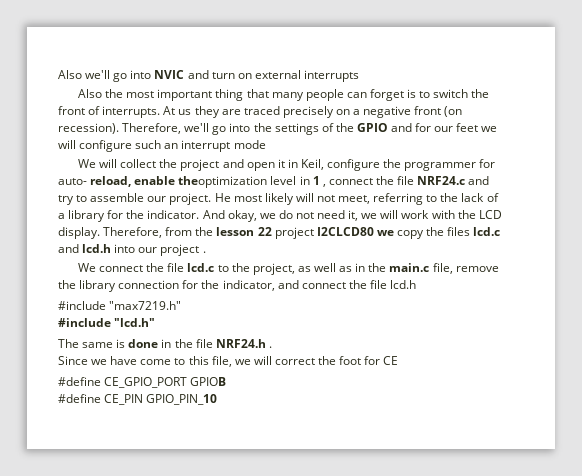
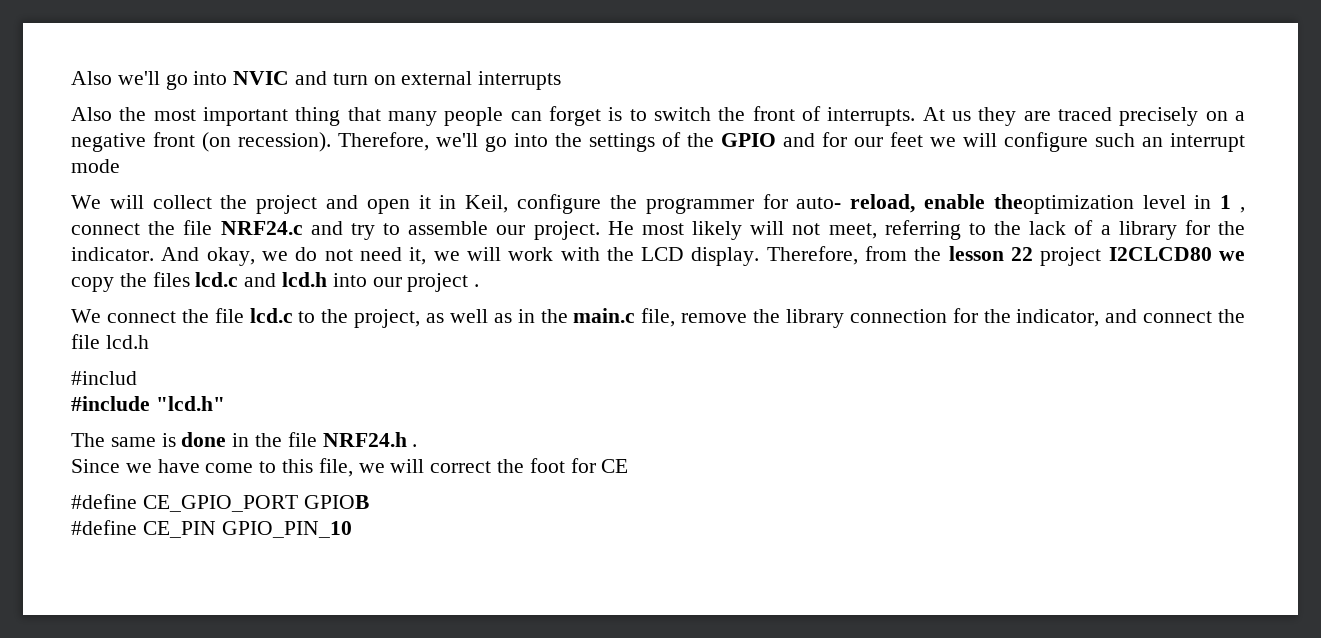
- #include "max7219.h"
+ #includ

